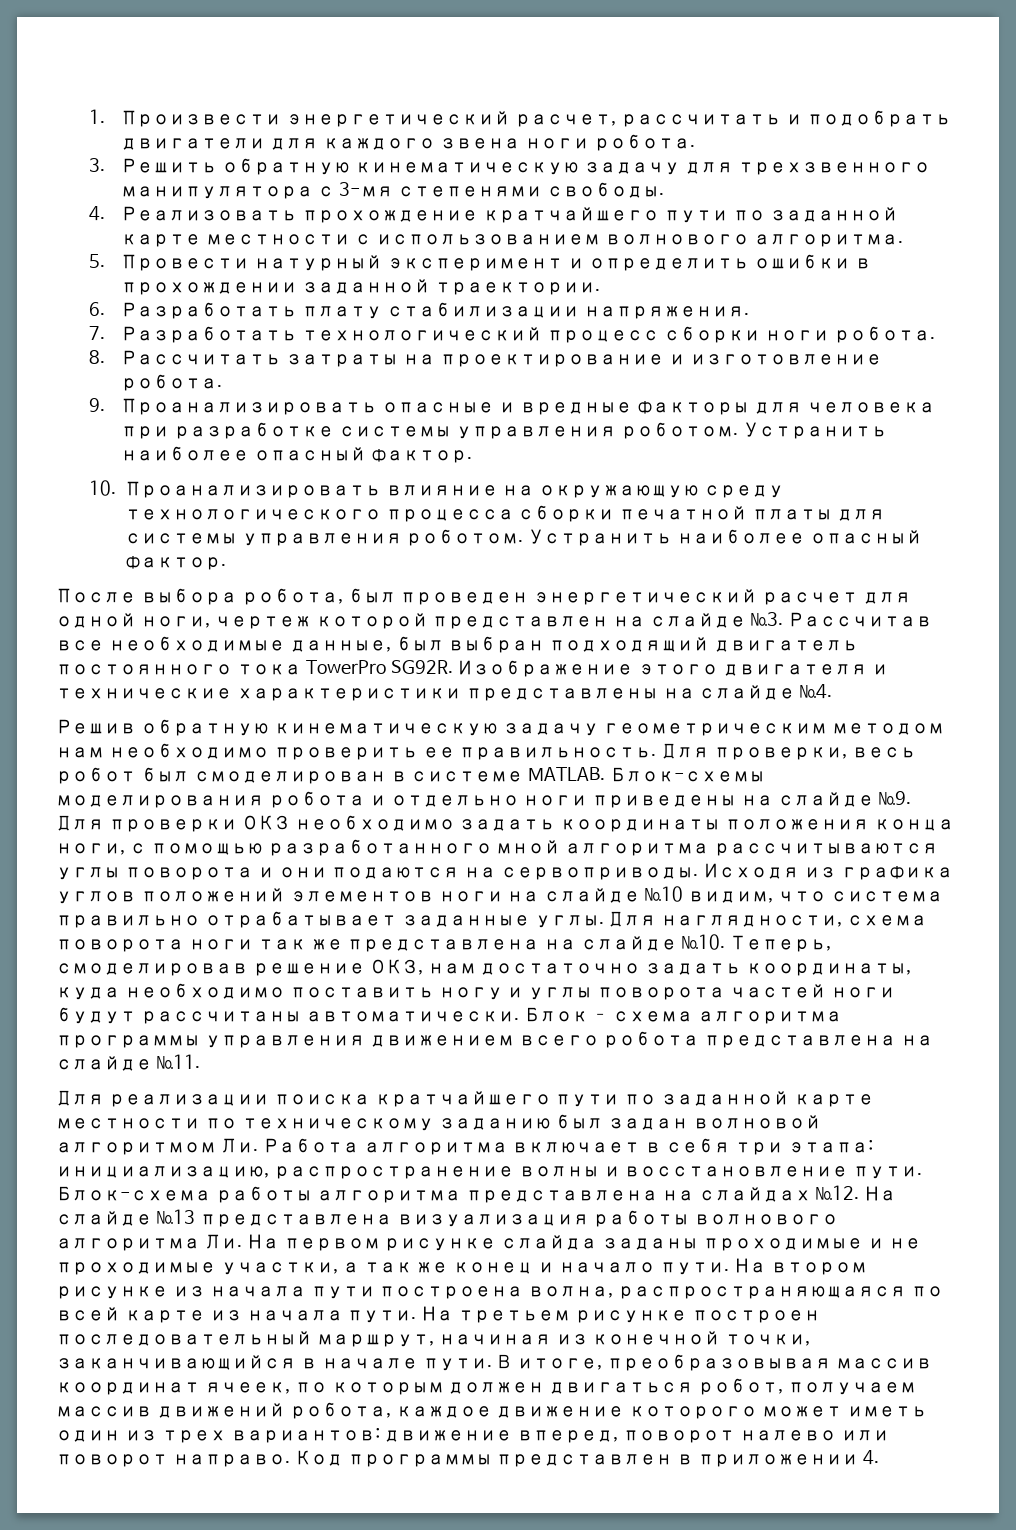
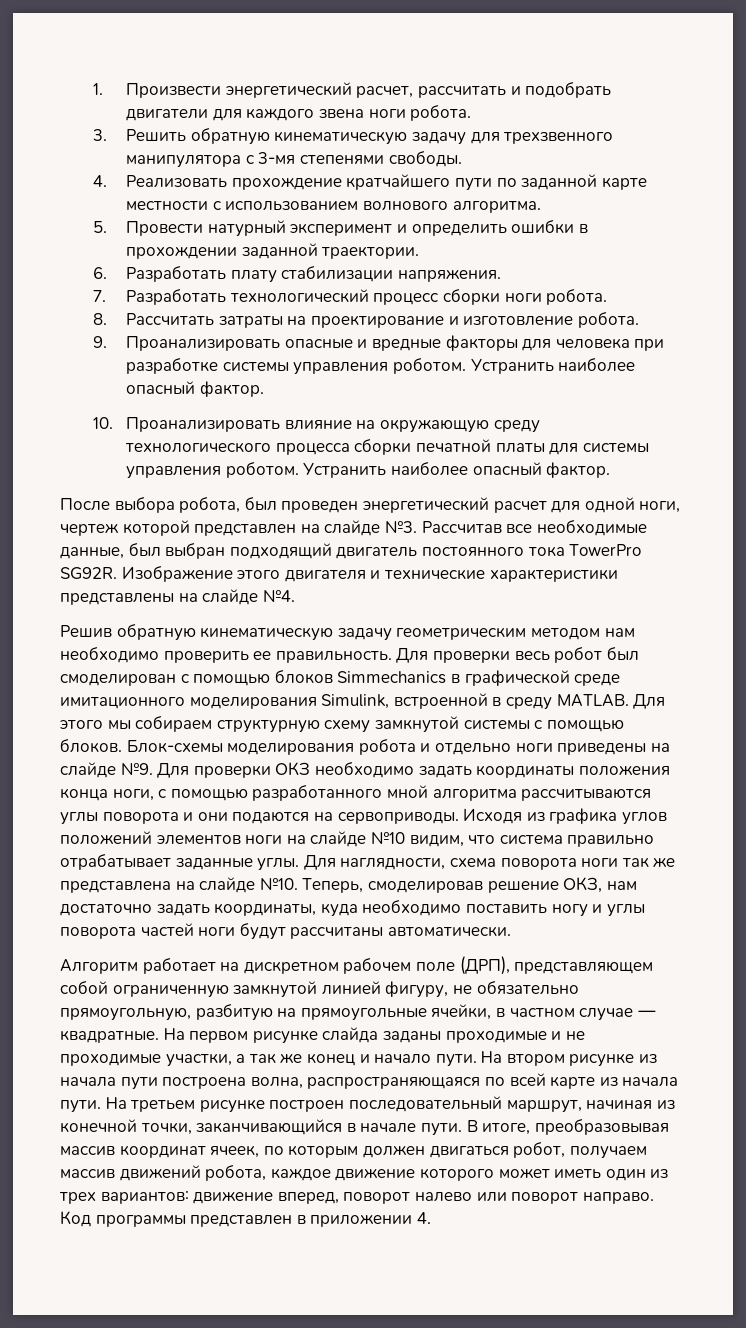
- Для проверки, весь робот был смоделирован в системе MATLAB.
+ Для проверки весь робот был смоделирован с помощью блоков Simmechanics в графической среде имитационного моделирования Simulink, встроенной в среду MATLAB. Для этого мы собираем структурную схему замкнутой системы с помощью блоков.
- Теперь, смоделировав решение ОКЗ, нам достаточно задать координаты, куда необходимо поставить ногу и углы поворота частей ноги будут рассчитаны автоматически. Блок – схема алгоритма программы управления движением всего робота представлена на слайде №11.
- Для реализации поиска кратчайшего пути по заданной карте местности по техническому заданию был задан волновой алгоритмом Ли. Работа алгоритма включает в себя три этапа: инициализацию, распространение волны и восстановление пути. Блок-схема работы алгоритма представлена на слайдах №12. На слайде №13 представлена визуализация работы волнового алгоритма Ли. На первом рисунке слайда заданы проходимые и не проходимые участки, а так же конец и начало пути.
+ Теперь, смоделировав решение ОКЗ, нам достаточно задать координаты, куда необходимо поставить ногу и углы поворота частей ноги будут рассчитаны автоматически.
+ Алгоритм работает на дискретном рабочем поле (ДРП), представляющем собой ограниченную замкнутой линией фигуру, не обязательно прямоугольную, разбитую на прямоугольные ячейки, в частном случае — квадратные. На первом рисунке слайда заданы проходимые и не проходимые участки, а так же конец и начало пути.

